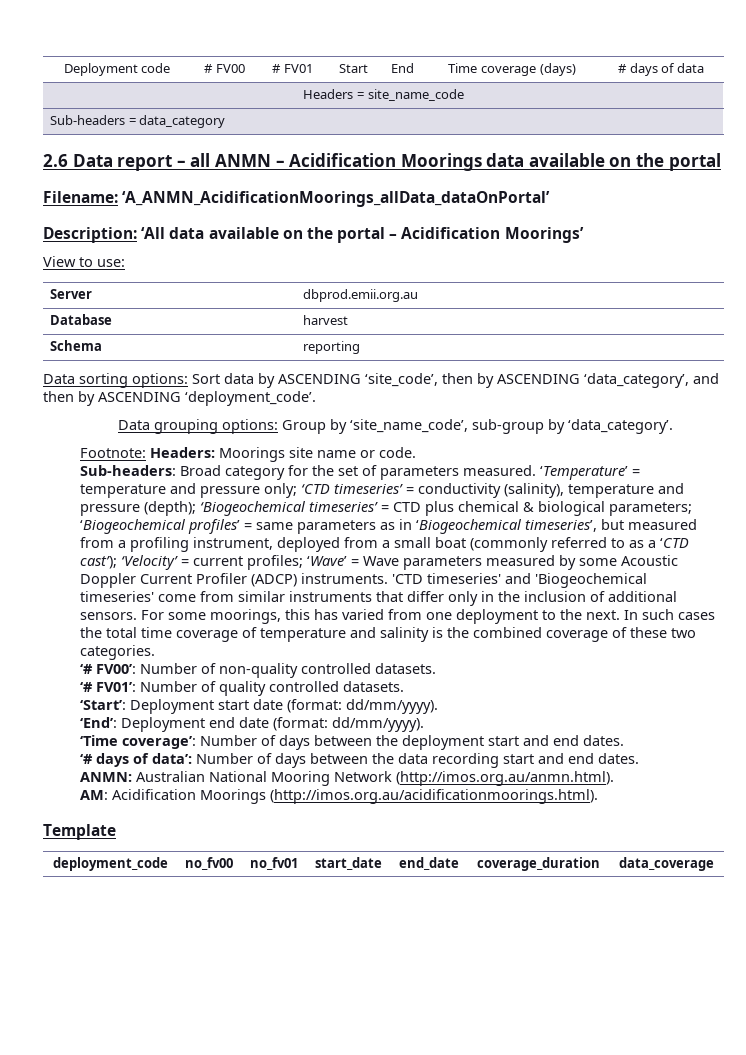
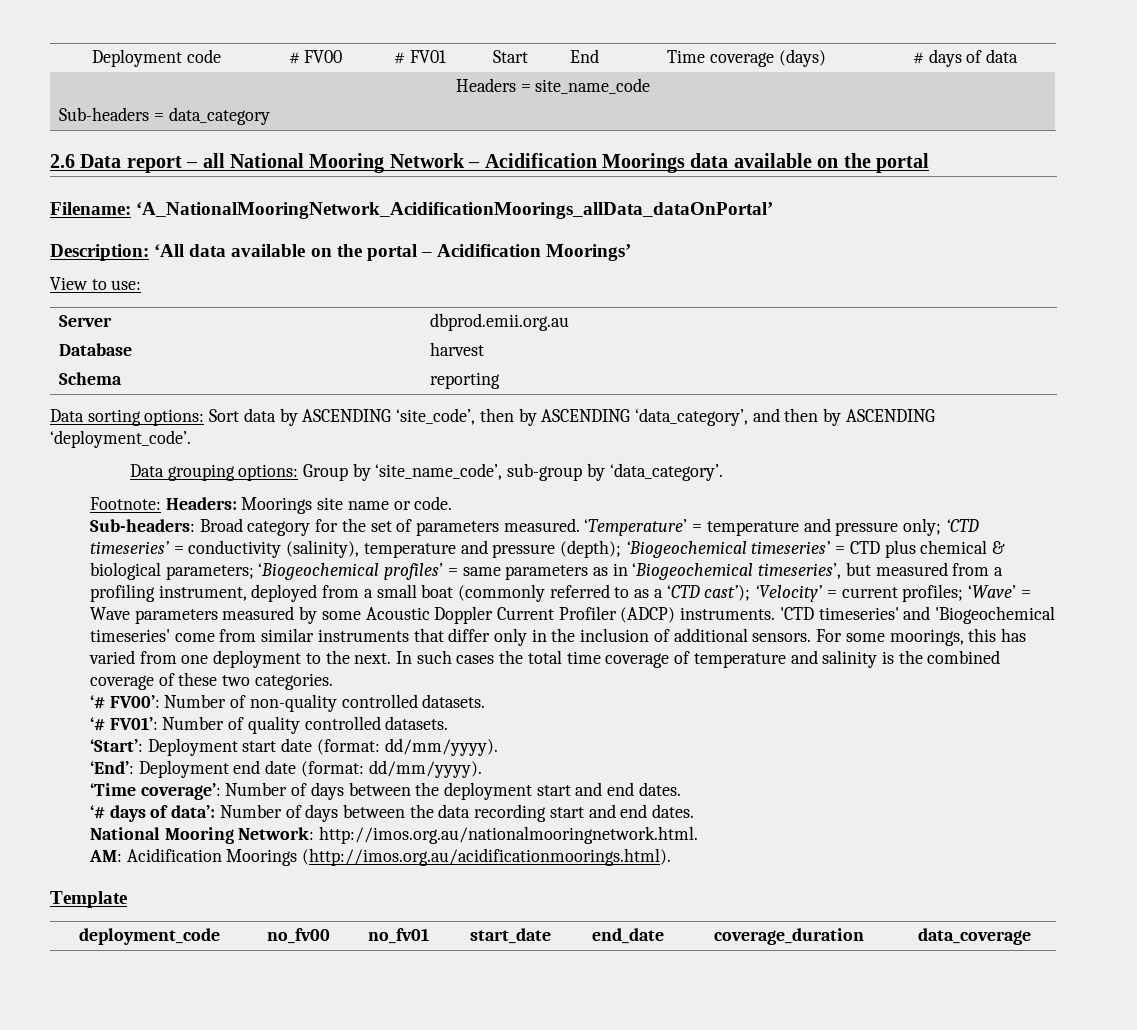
- 2.6 Data report – all ANMN – Acidification Moorings data available on the portal
+ 2.6 Data report – all National Mooring Network – Acidification Moorings data available on the portal
- Filename: ‘A_ANMN_AcidificationMoorings_allData_dataOnPortal’
+ Filename: ‘A_NationalMooringNetwork_AcidificationMoorings_allData_dataOnPortal’
- ANMN: Australian National Mooring Network (http://imos.org.au/anmn.html).
+ National Mooring Network: http://imos.org.au/nationalmooringnetwork.html.

